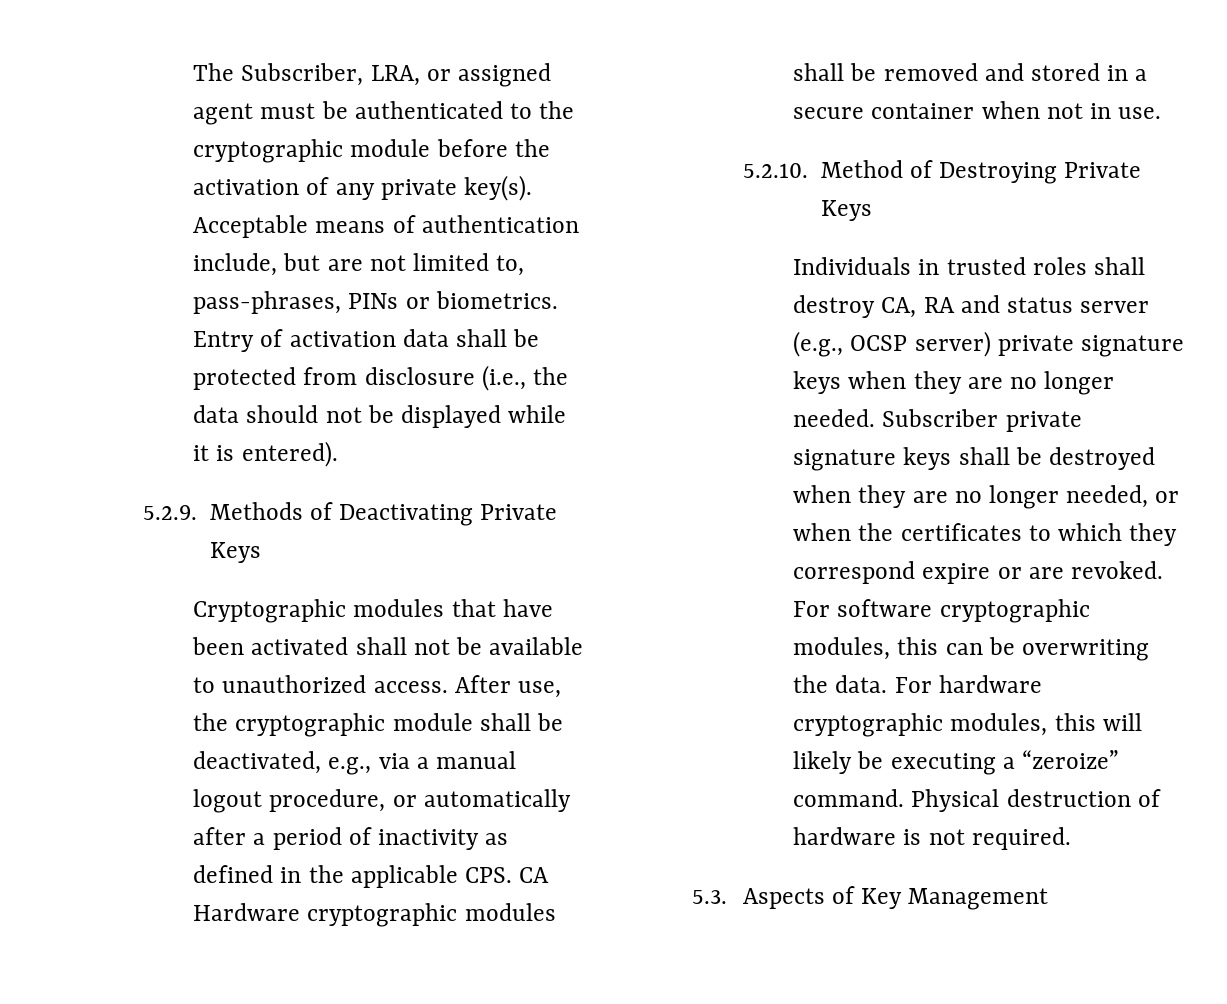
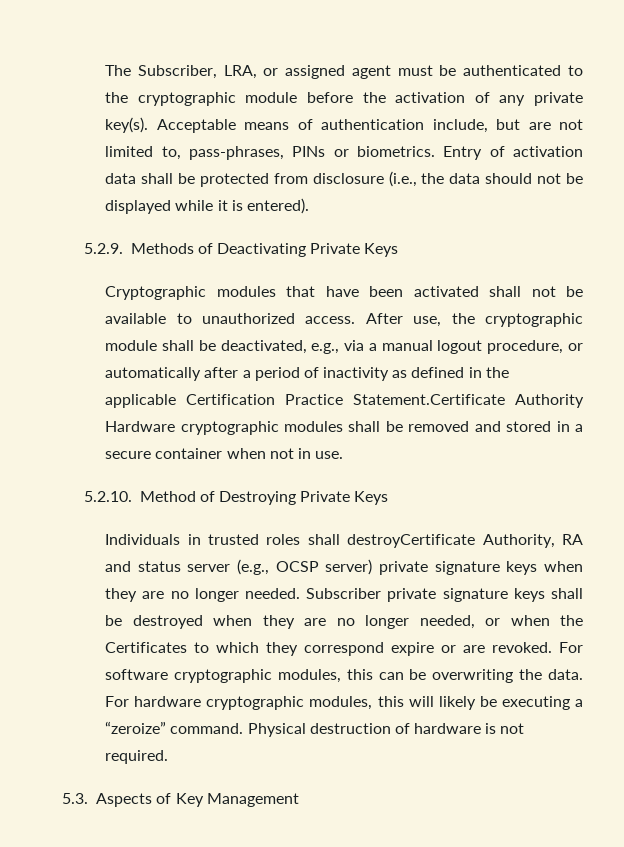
- After use, the cryptographic module shall be deactivated, e.g., via a manual logout procedure, or automatically after a period of inactivity as defined in the applicable CPS. CA Hardware cryptographic modules shall be removed and stored in a secure container when not in use.
+ After use, the cryptographic module shall be deactivated, e.g., via a manual logout procedure, or automatically after a period of inactivity as defined in the applicable Certification Practice Statement.Certificate Authority Hardware cryptographic modules shall be removed and stored in a secure container when not in use.
- Individuals in trusted roles shall destroy CA, RA and status server (e.g., OCSP server) private signature keys when they are no longer needed.
+ Individuals in trusted roles shall destroyCertificate Authority, RA and status server (e.g., OCSP server) private signature keys when they are no longer needed.
- Subscriber private signature keys shall be destroyed when they are no longer needed, or when the certificates to which they correspond expire or are revoked.
+ Subscriber private signature keys shall be destroyed when they are no longer needed, or when the Certificates to which they correspond expire or are revoked.

